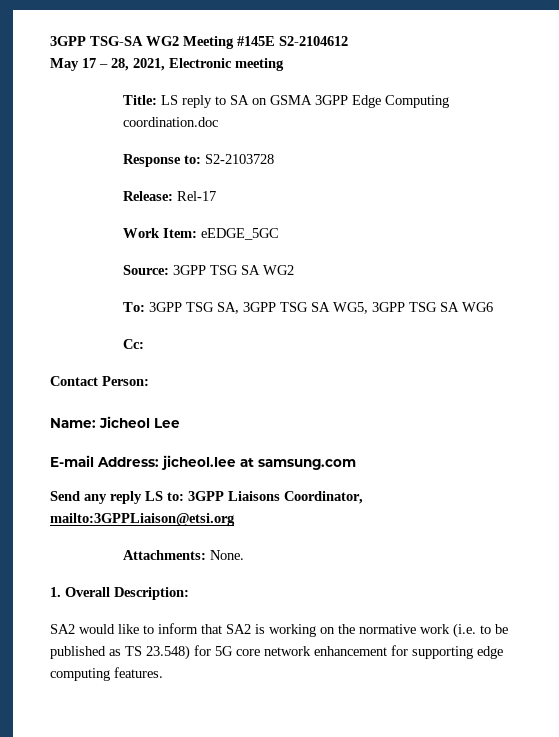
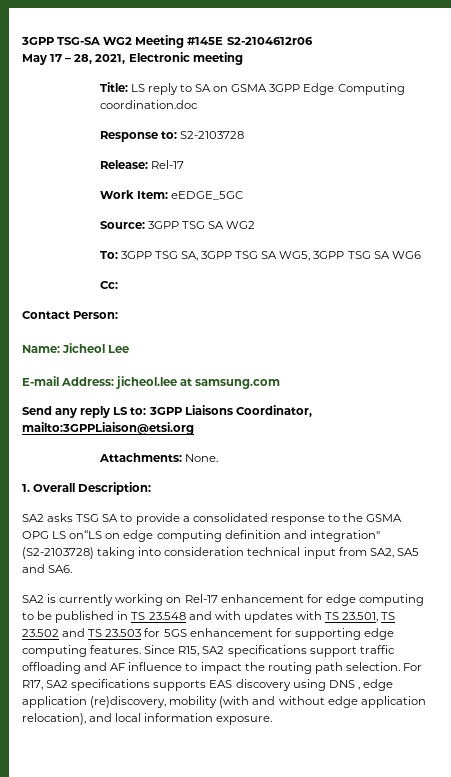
- 3GPP TSG-SA WG2 Meeting #145E S2-2104612
+ 3GPP TSG-SA WG2 Meeting #145E S2-2104612r06
- SA2 would like to inform that SA2 is working on the normative work (i.e. to be published as TS 23.548) for 5G core network enhancement for supporting edge computing features.
+ SA2 asks TSG SA to provide a consolidated response to the GSMA OPG LS on“LS on edge computing definition and integration" (S2-2103728) taking into consideration technical input from SA2, SA5 and SA6.
+ SA2 is currently working on Rel-17 enhancement for edge computing to be published in TS 23.548 and with updates with TS 23.501, TS 23.502 and TS 23.503 for 5GS enhancement for supporting edge computing features.
+ Since R15, SA2 specifications support traffic offloading and AF influence to impact the routing path selection. For R17, SA2 specifications supports EAS discovery using DNS , edge application (re)discovery, mobility (with and without edge application relocation), and local information exposure.

